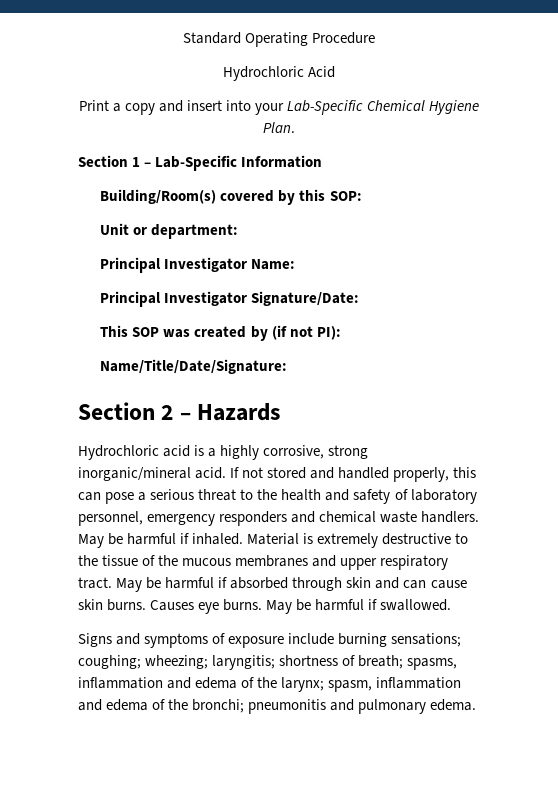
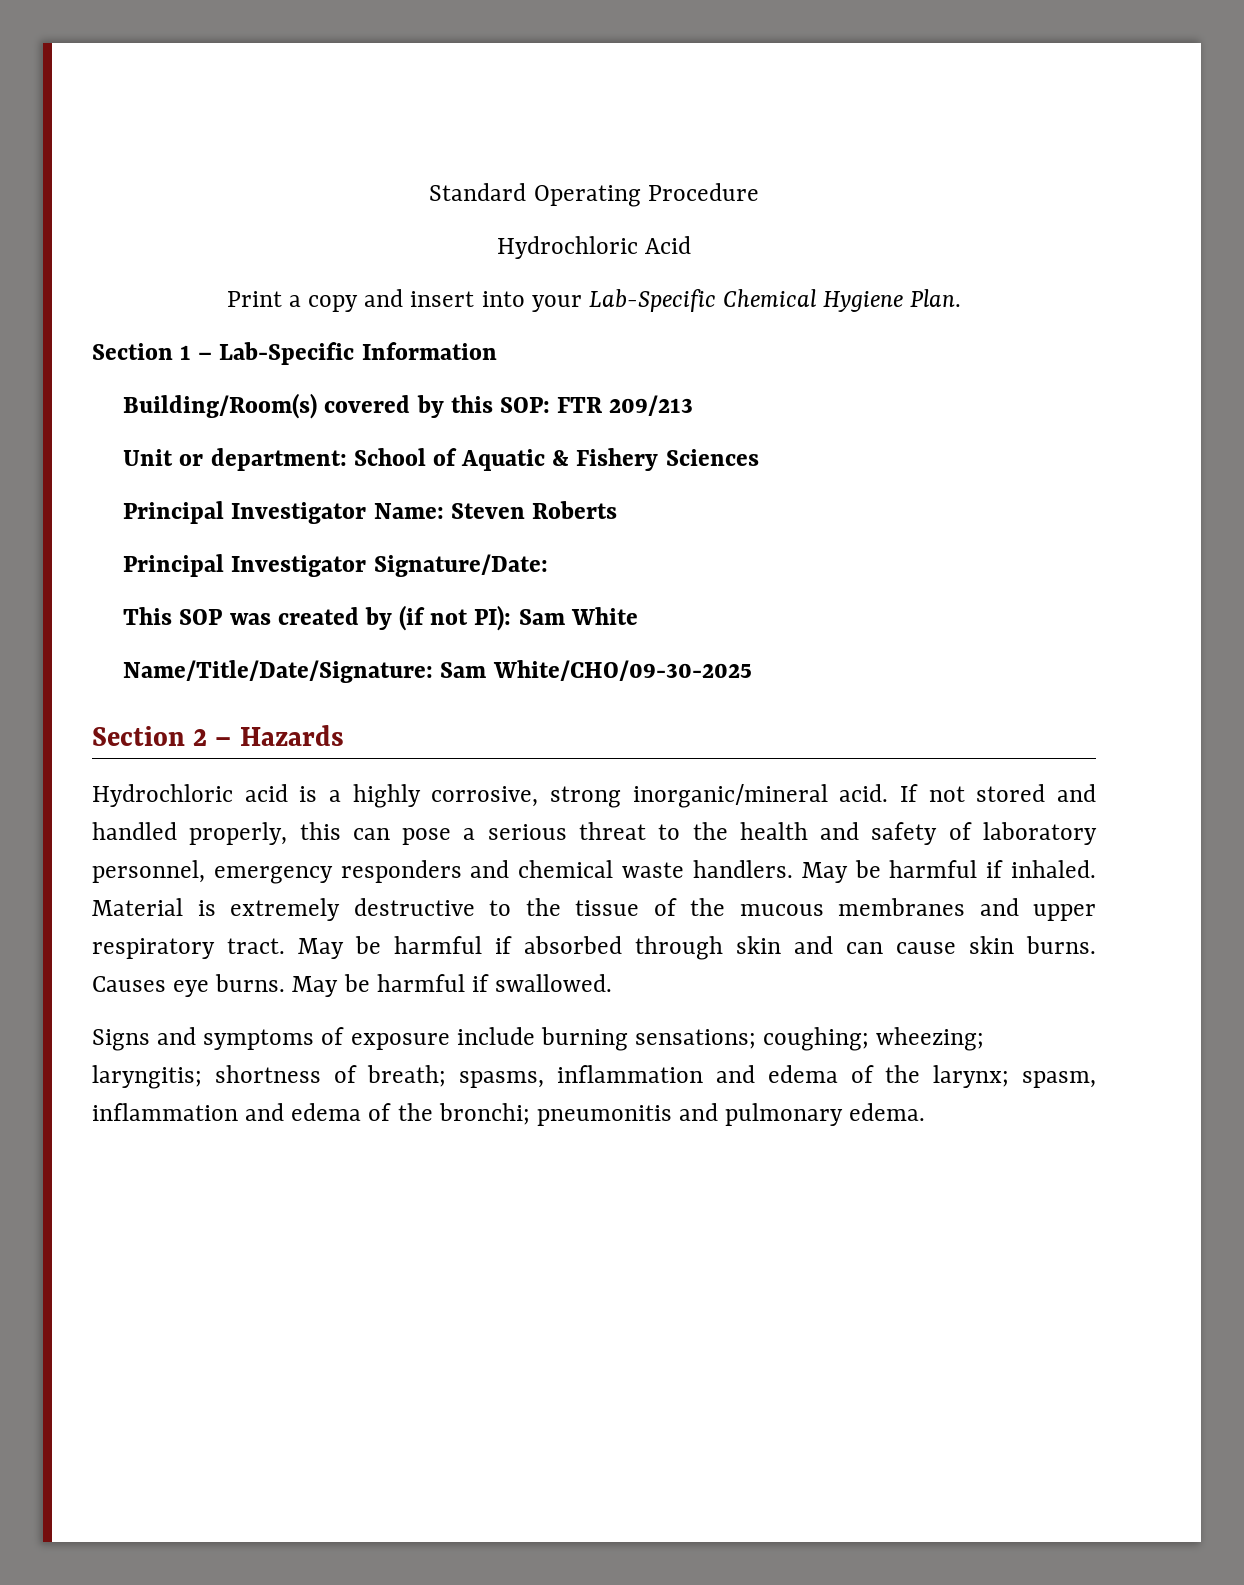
- Building/Room(s) covered by this SOP:
+ Building/Room(s) covered by this SOP: FTR 209/213
- Unit or department:
+ Unit or department: School of Aquatic & Fishery Sciences
- Principal Investigator Name:
+ Principal Investigator Name: Steven Roberts
- This SOP was created by (if not PI):
+ This SOP was created by (if not PI): Sam White
- Name/Title/Date/Signature:
+ Name/Title/Date/Signature: Sam White/CHO/09-30-2025

